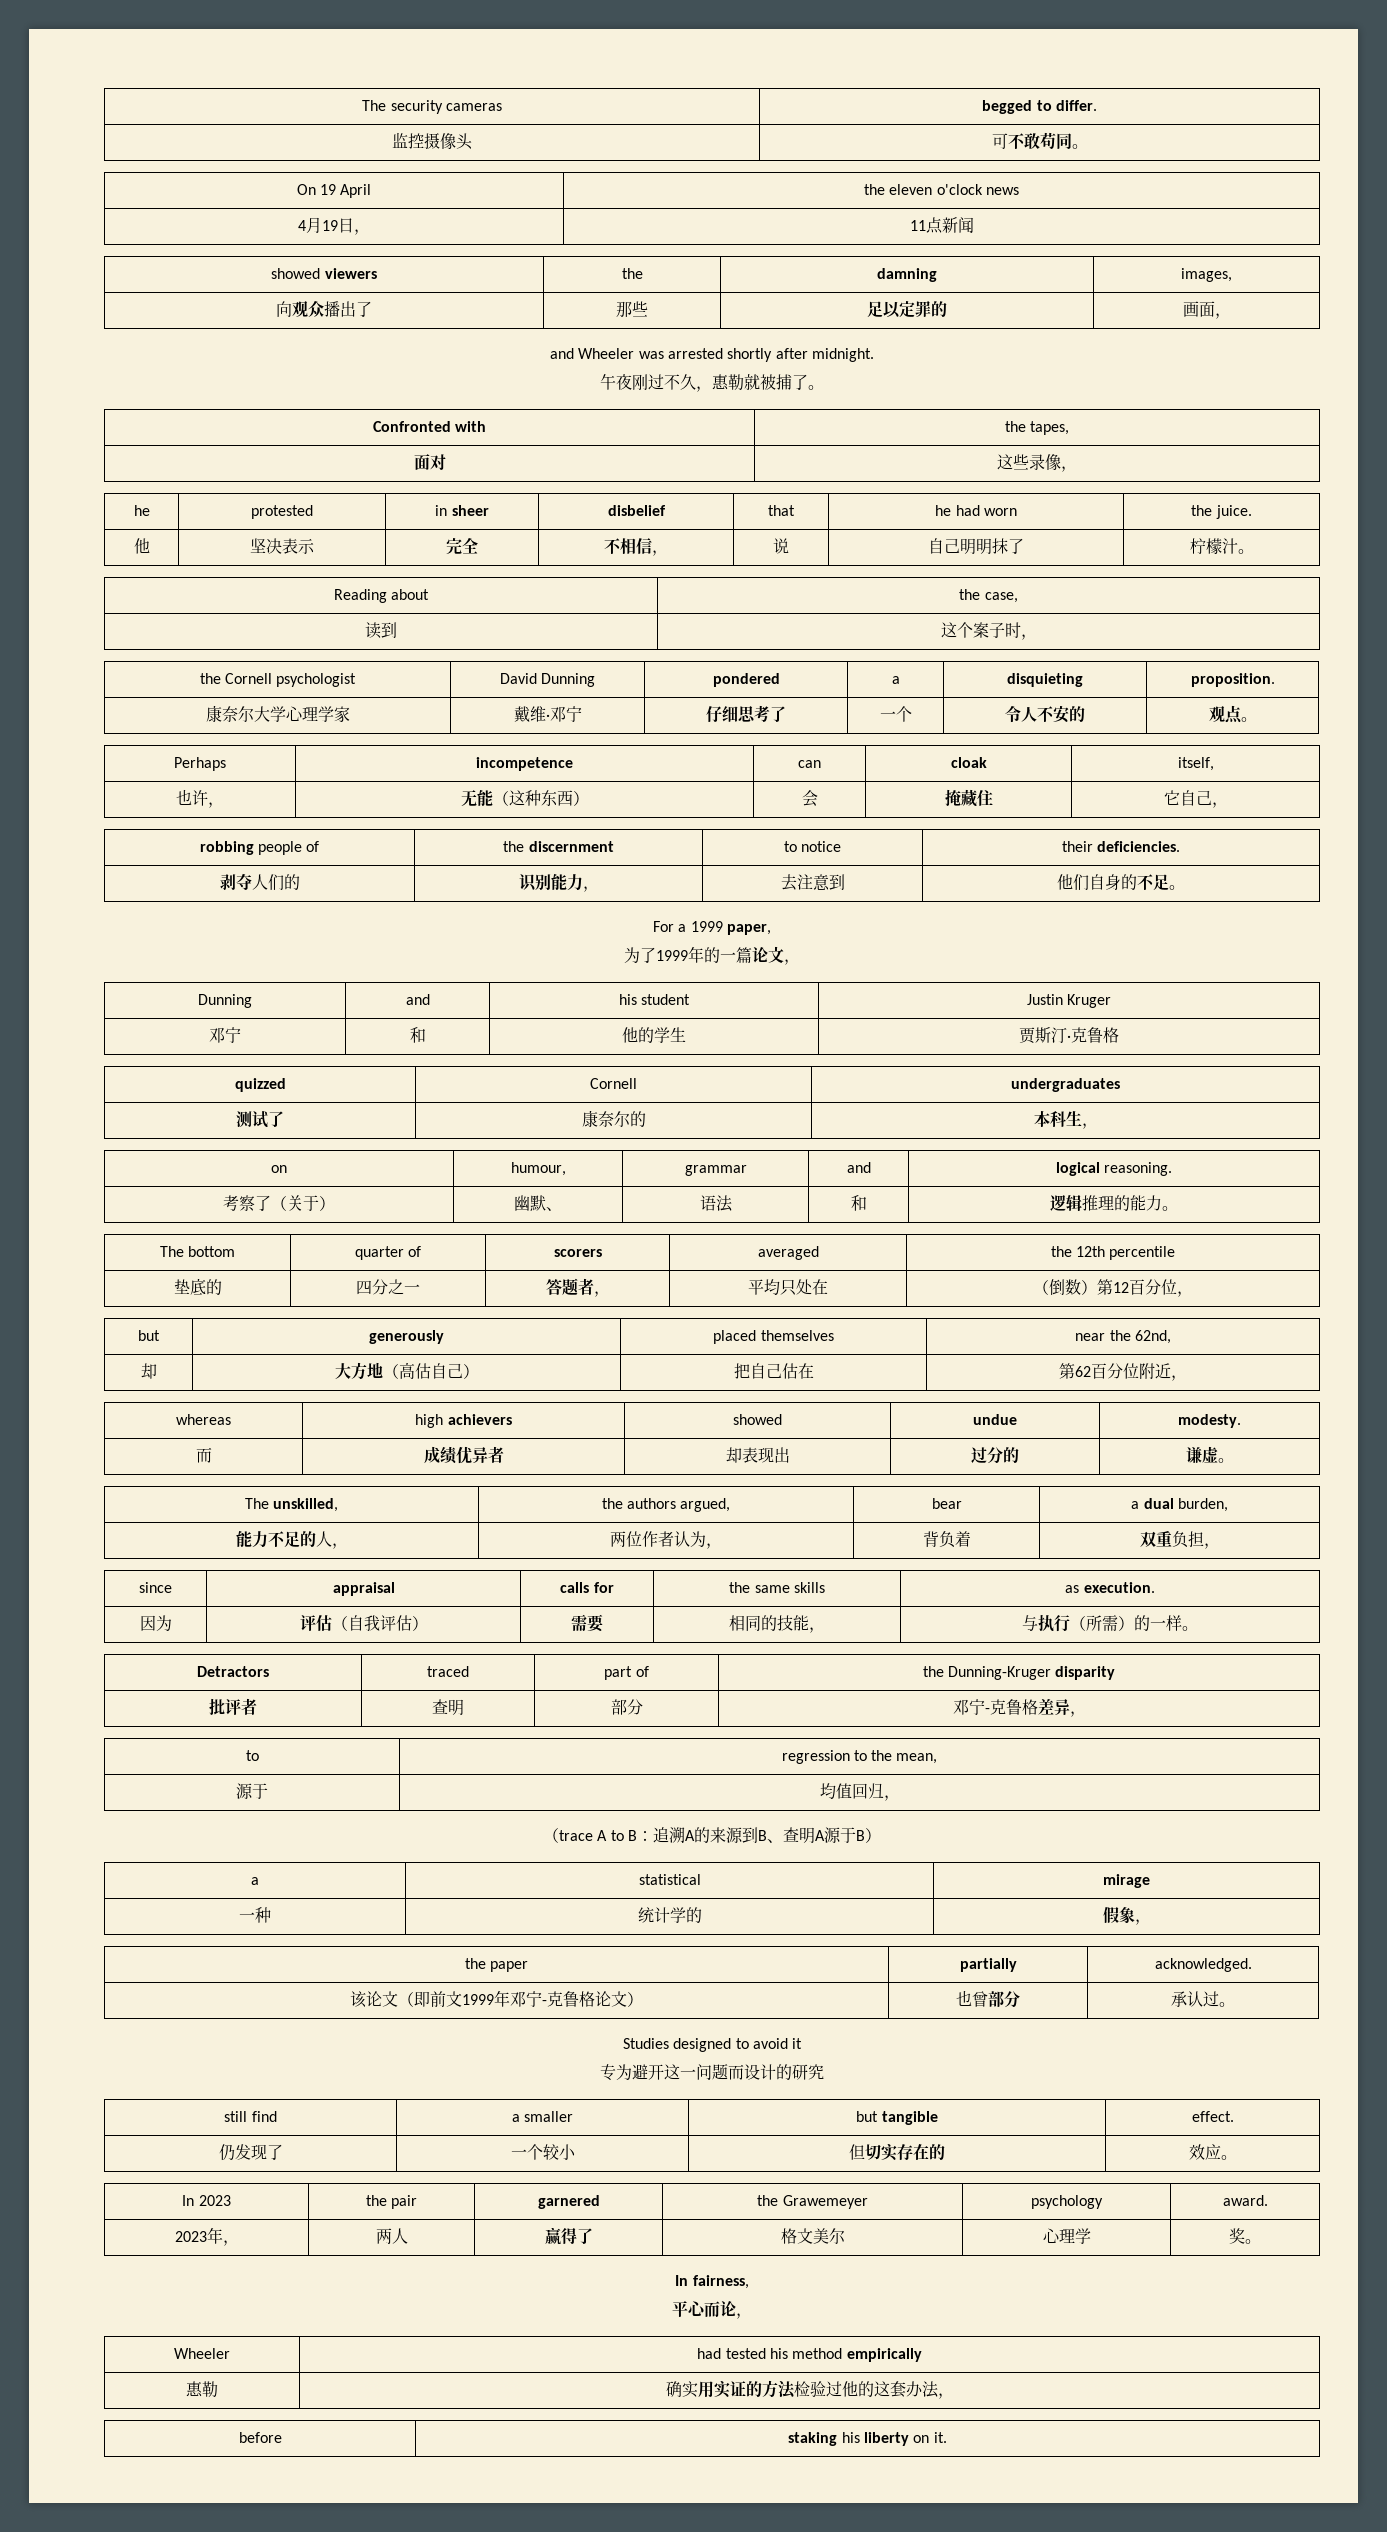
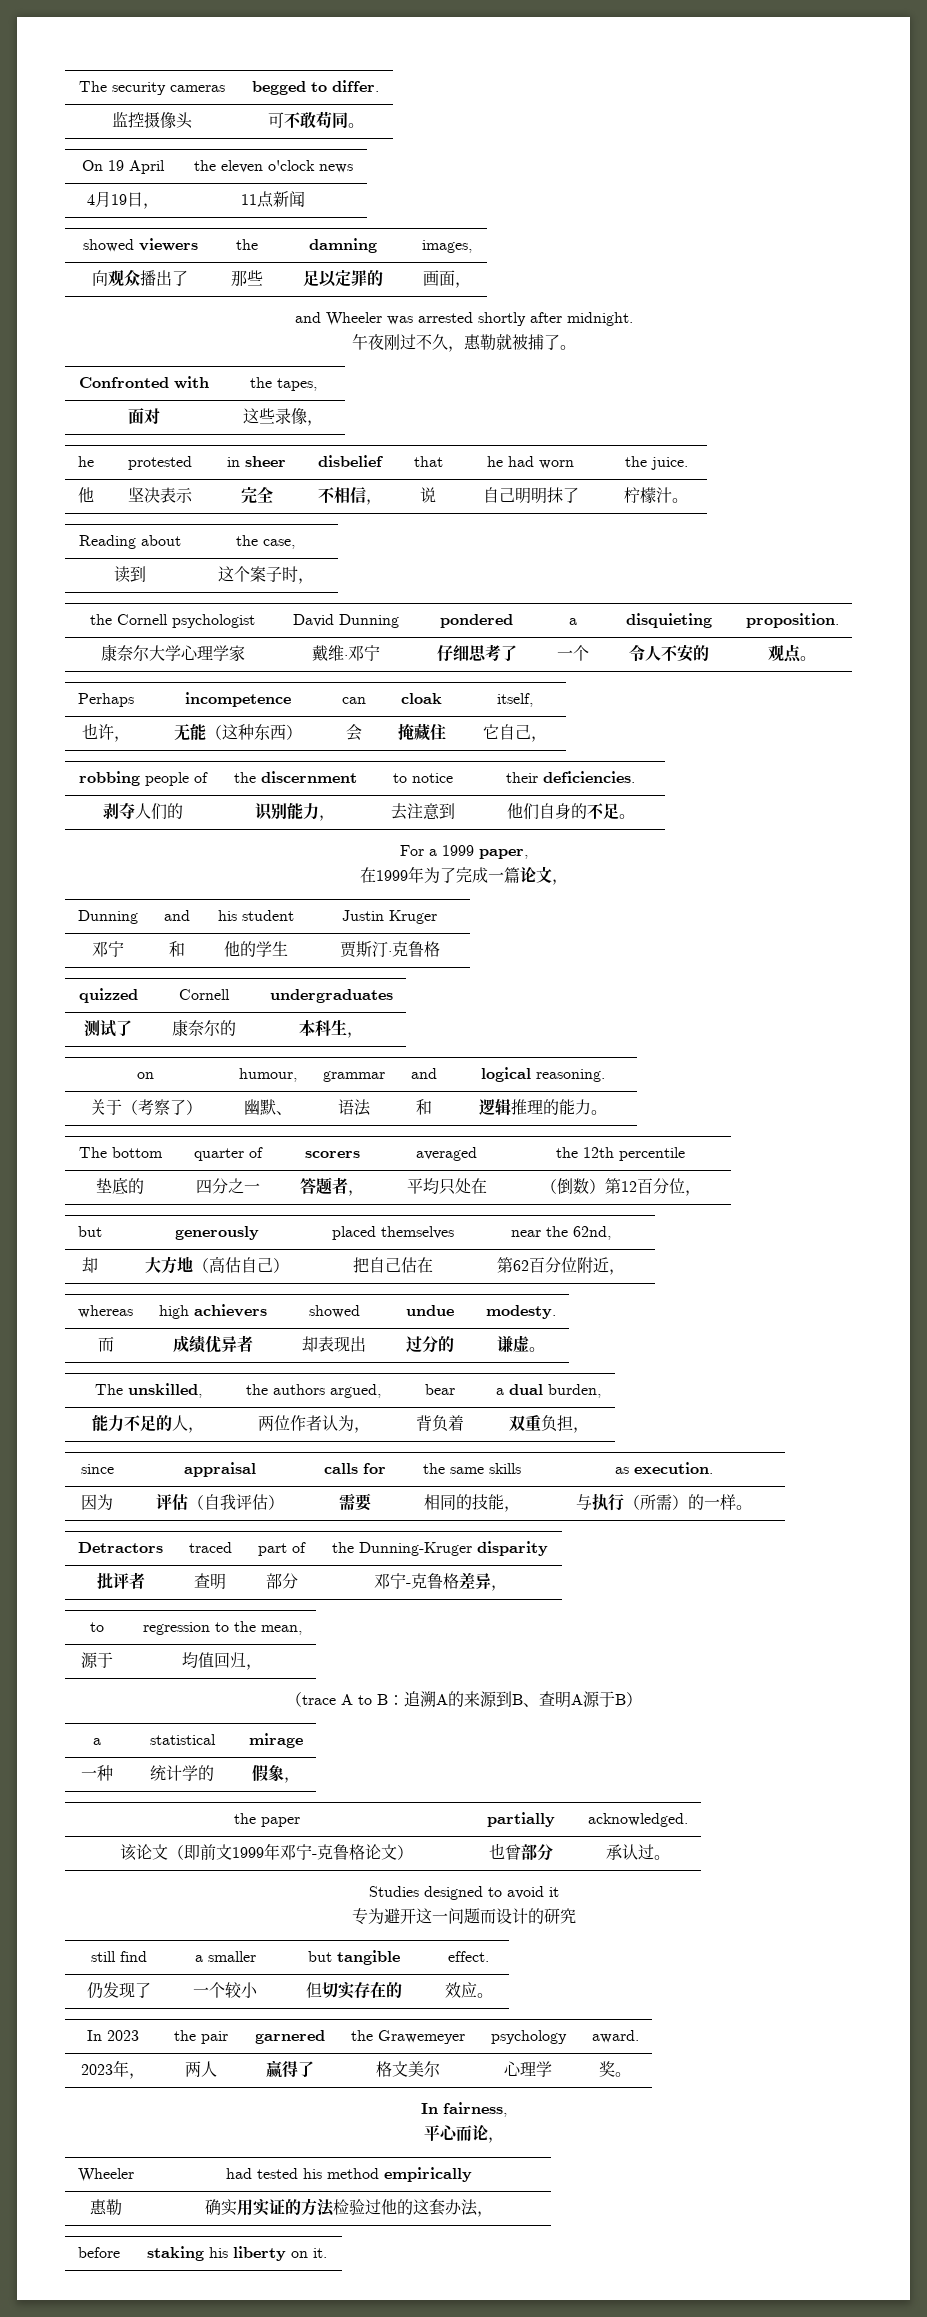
- 为了1999年的一篇论文，
+ 在1999年为了完成一篇论文，
- 考察了（关于） | 幽默、 | 语法 | 和 | 逻辑推理的能力。
+ 关于（考察了） | 幽默、 | 语法 | 和 | 逻辑推理的能力。

